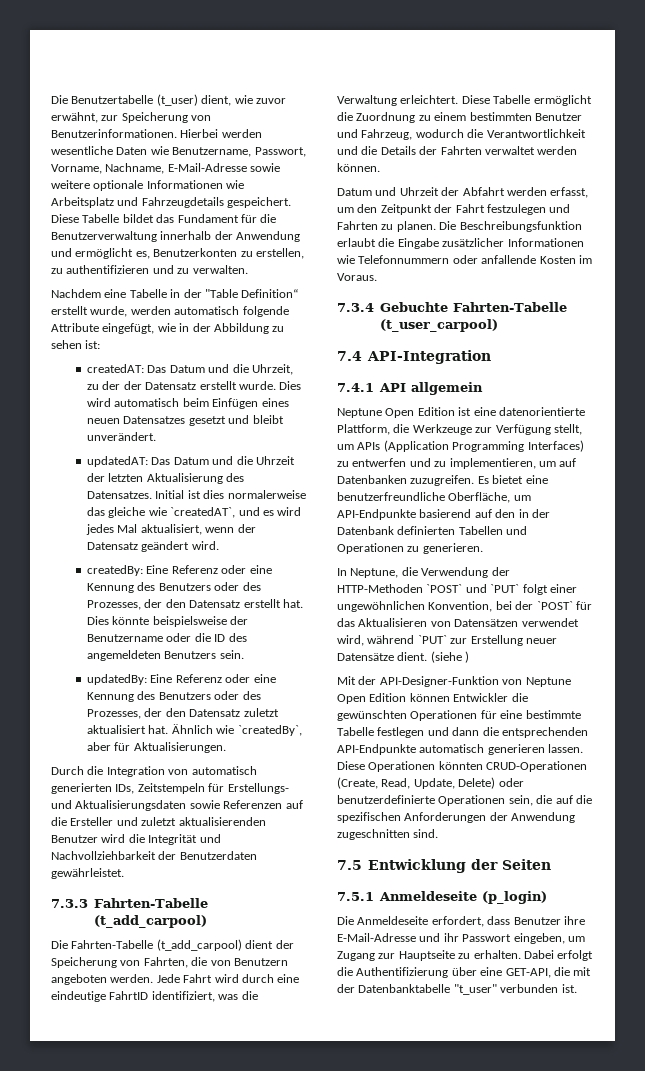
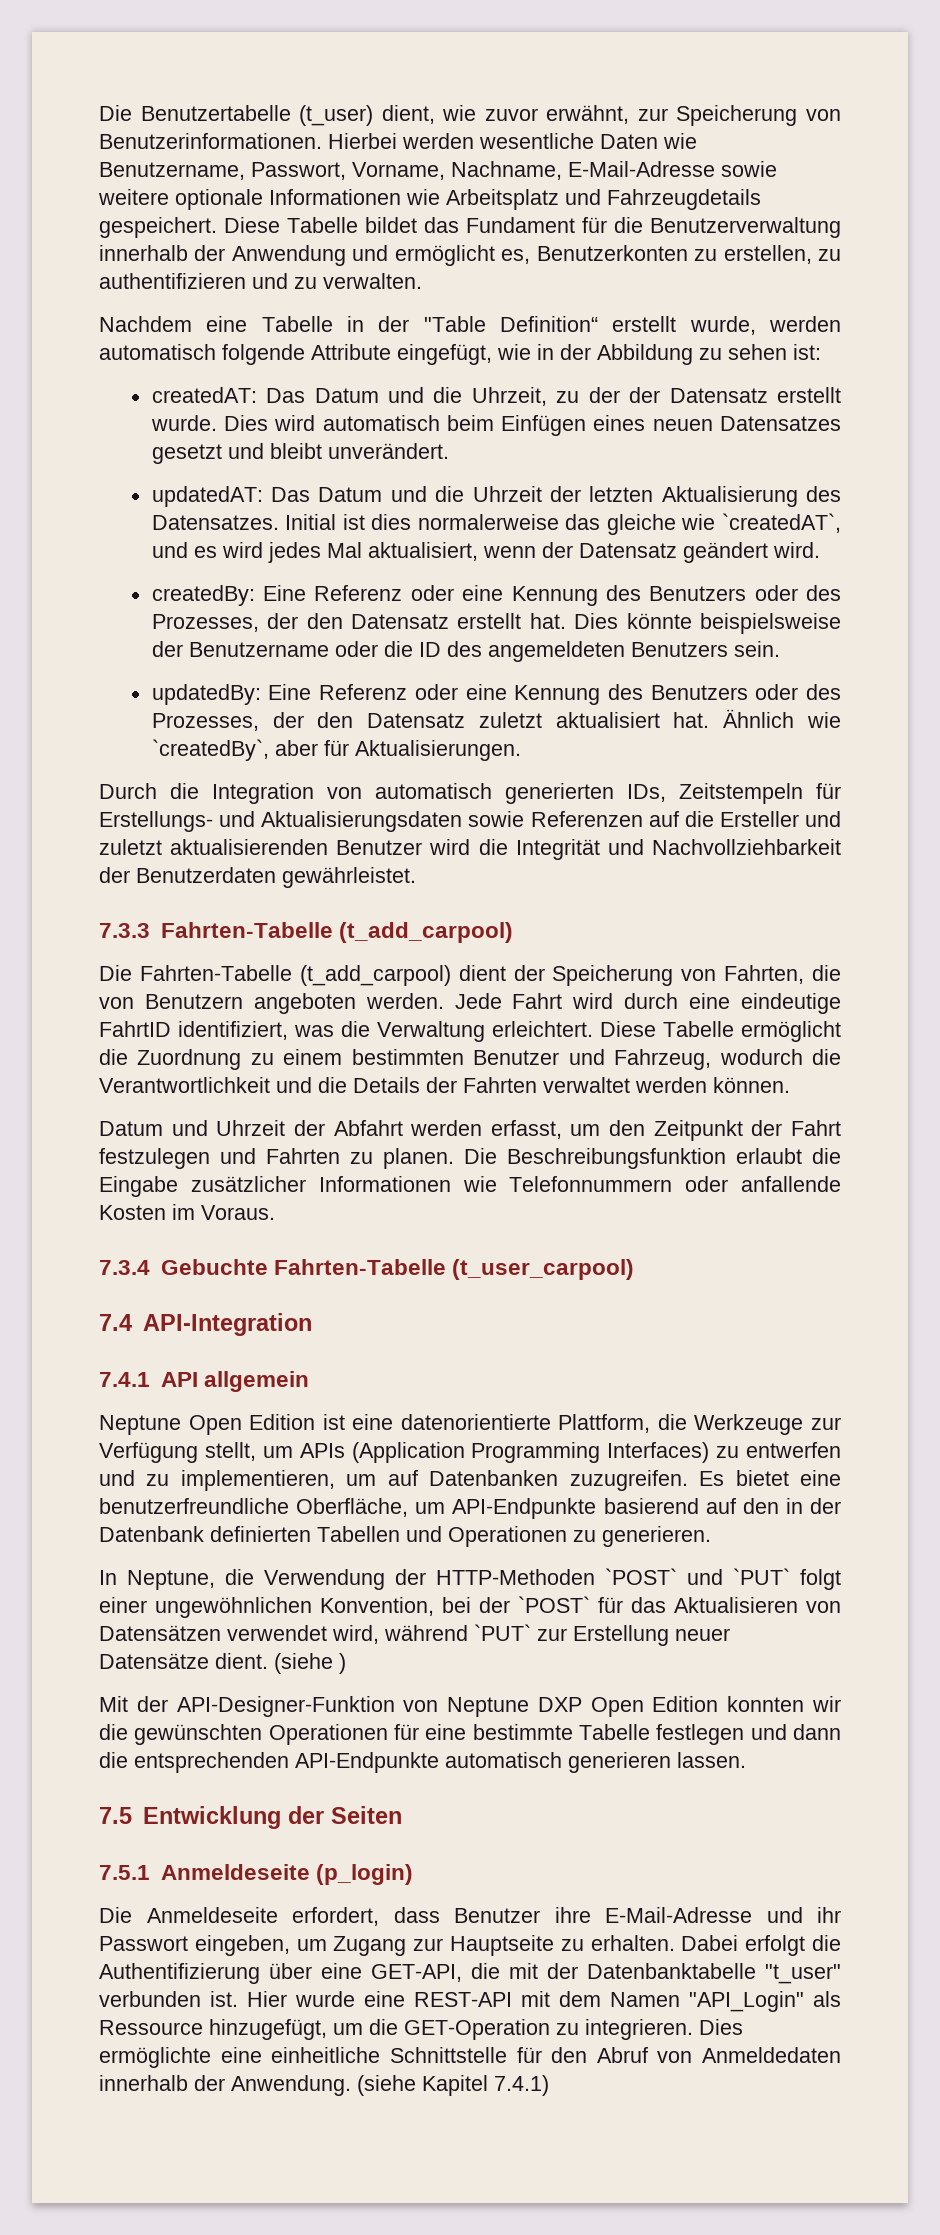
- Mit der API-Designer-Funktion von Neptune Open Edition können Entwickler die gewünschten Operationen für eine bestimmte Tabelle festlegen und dann die entsprechenden API-Endpunkte automatisch generieren lassen. Diese Operationen könnten CRUD-Operationen (Create, Read, Update, Delete) oder benutzerdefinierte Operationen sein, die auf die spezifischen Anforderungen der Anwendung zugeschnitten sind.
+ Mit der API-Designer-Funktion von Neptune DXP Open Edition konnten wir die gewünschten Operationen für eine bestimmte Tabelle festlegen und dann die entsprechenden API-Endpunkte automatisch generieren lassen.
+ Hier wurde eine REST-API mit dem Namen "API_Login" als Ressource hinzugefügt, um die GET-Operation zu integrieren. Dies ermöglichte eine einheitliche Schnittstelle für den Abruf von Anmeldedaten innerhalb der Anwendung. (siehe Kapitel 7.4.1)

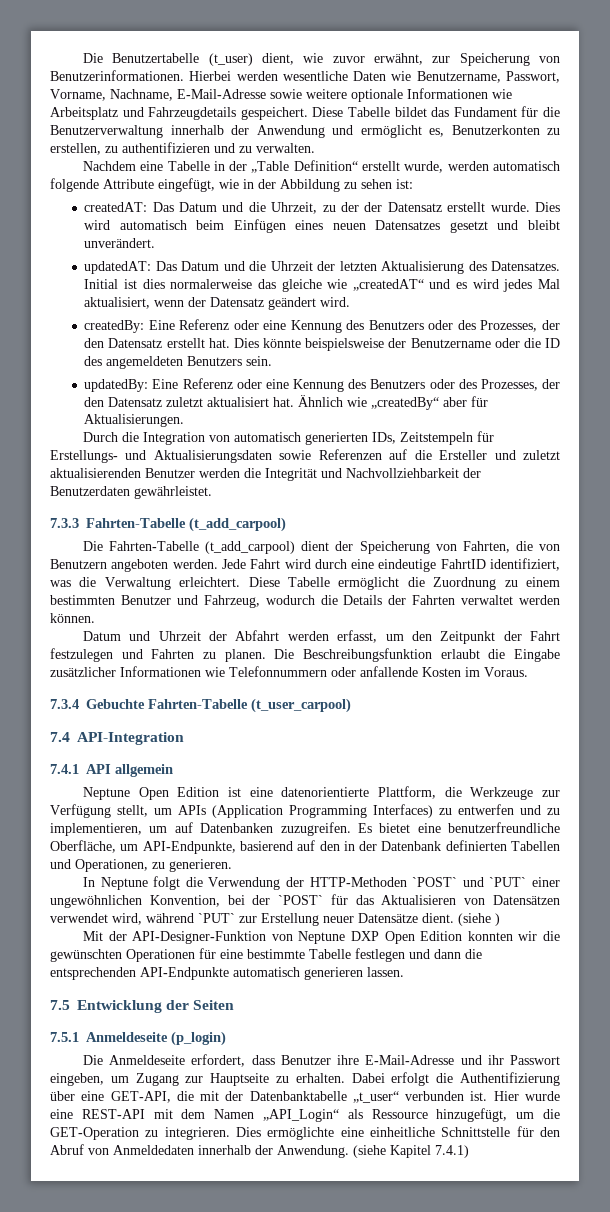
- Nachdem eine Tabelle in der "Table Definition“ erstellt wurde, werden automatisch folgende Attribute eingefügt, wie in der Abbildung zu sehen ist:
+ Nachdem eine Tabelle in der „Table Definition“ erstellt wurde, werden automatisch folgende Attribute eingefügt, wie in der Abbildung zu sehen ist:
- Initial ist dies normalerweise das gleiche wie `createdAT`, und es wird jedes Mal aktualisiert, wenn der Datensatz geändert wird.
+ Initial ist dies normalerweise das gleiche wie „createdAT“ und es wird jedes Mal aktualisiert, wenn der Datensatz geändert wird.
- Ähnlich wie `createdBy`, aber für Aktualisierungen.
+ Ähnlich wie „createdBy“ aber für Aktualisierungen.
- Durch die Integration von automatisch generierten IDs, Zeitstempeln für Erstellungs- und Aktualisierungsdaten sowie Referenzen auf die Ersteller und zuletzt aktualisierenden Benutzer wird die Integrität und Nachvollziehbarkeit der Benutzerdaten gewährleistet.
+ Durch die Integration von automatisch generierten IDs, Zeitstempeln für Erstellungs- und Aktualisierungsdaten sowie Referenzen auf die Ersteller und zuletzt aktualisierenden Benutzer werden die Integrität und Nachvollziehbarkeit der Benutzerdaten gewährleistet.
- Diese Tabelle ermöglicht die Zuordnung zu einem bestimmten Benutzer und Fahrzeug, wodurch die Verantwortlichkeit und die Details der Fahrten verwaltet werden können.
+ Diese Tabelle ermöglicht die Zuordnung zu einem bestimmten Benutzer und Fahrzeug, wodurch die Details der Fahrten verwaltet werden können.
- Es bietet eine benutzerfreundliche Oberfläche, um API-Endpunkte basierend auf den in der Datenbank definierten Tabellen und Operationen zu generieren.
+ Es bietet eine benutzerfreundliche Oberfläche, um API-Endpunkte, basierend auf den in der Datenbank definierten Tabellen und Operationen, zu generieren.
- In Neptune, die Verwendung der HTTP-Methoden `POST` und `PUT` folgt einer ungewöhnlichen Konvention, bei der `POST` für das Aktualisieren von Datensätzen verwendet wird, während `PUT` zur Erstellung neuer Datensätze dient.
+ In Neptune folgt die Verwendung der HTTP-Methoden `POST` und `PUT` einer ungewöhnlichen Konvention, bei der `POST` für das Aktualisieren von Datensätzen verwendet wird, während `PUT` zur Erstellung neuer Datensätze dient.
- Dabei erfolgt die Authentifizierung über eine GET-API, die mit der Datenbanktabelle "t_user" verbunden ist.
+ Dabei erfolgt die Authentifizierung über eine GET-API, die mit der Datenbanktabelle „t_user“ verbunden ist.
- Hier wurde eine REST-API mit dem Namen "API_Login" als Ressource hinzugefügt, um die GET-Operation zu integrieren.
+ Hier wurde eine REST-API mit dem Namen „API_Login“ als Ressource hinzugefügt, um die GET-Operation zu integrieren.

